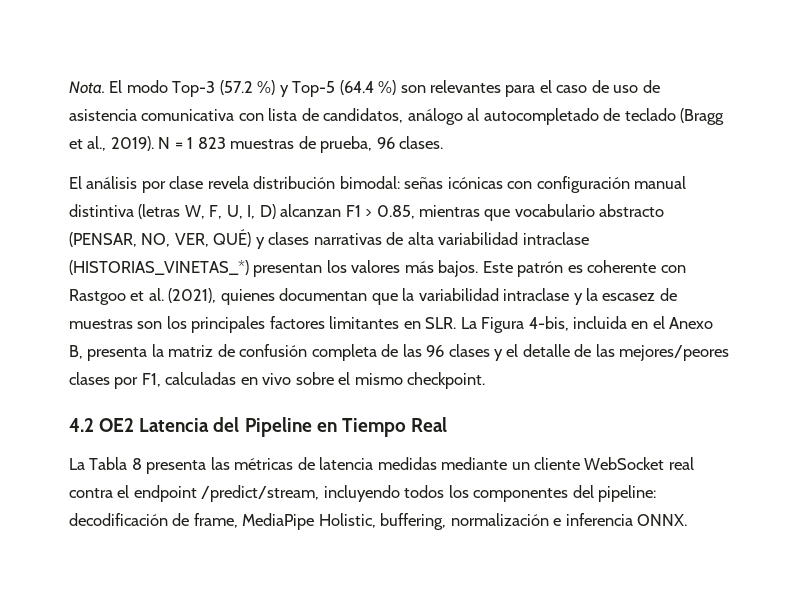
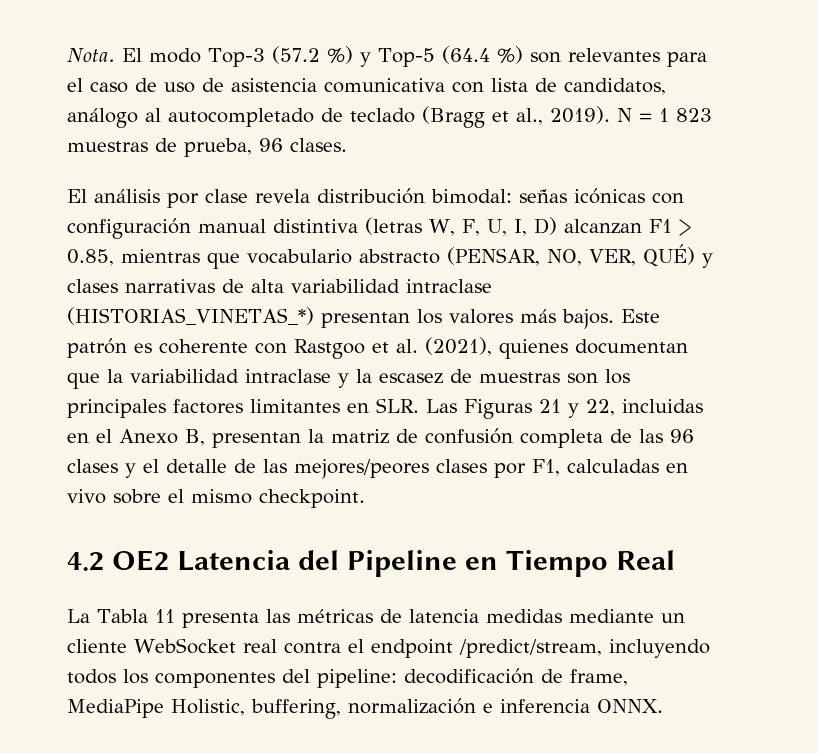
- Este patrón es coherente con Rastgoo et al. (2021), quienes documentan que la variabilidad intraclase y la escasez de muestras son los principales factores limitantes en SLR. La Figura 4-bis, incluida en el Anexo B, presenta la matriz de confusión completa de las 96 clases y el detalle de las mejores/peores clases por F1, calculadas en vivo sobre el mismo checkpoint.
+ Este patrón es coherente con Rastgoo et al. (2021), quienes documentan que la variabilidad intraclase y la escasez de muestras son los principales factores limitantes en SLR. Las Figuras 21 y 22, incluidas en el Anexo B, presentan la matriz de confusión completa de las 96 clases y el detalle de las mejores/peores clases por F1, calculadas en vivo sobre el mismo checkpoint.
- La Tabla 8 presenta las métricas de latencia medidas mediante un cliente WebSocket real contra el endpoint /predict/stream, incluyendo todos los componentes del pipeline: decodificación de frame, MediaPipe Holistic, buffering, normalización e inferencia ONNX.
+ La Tabla 11 presenta las métricas de latencia medidas mediante un cliente WebSocket real contra el endpoint /predict/stream, incluyendo todos los componentes del pipeline: decodificación de frame, MediaPipe Holistic, buffering, normalización e inferencia ONNX.

